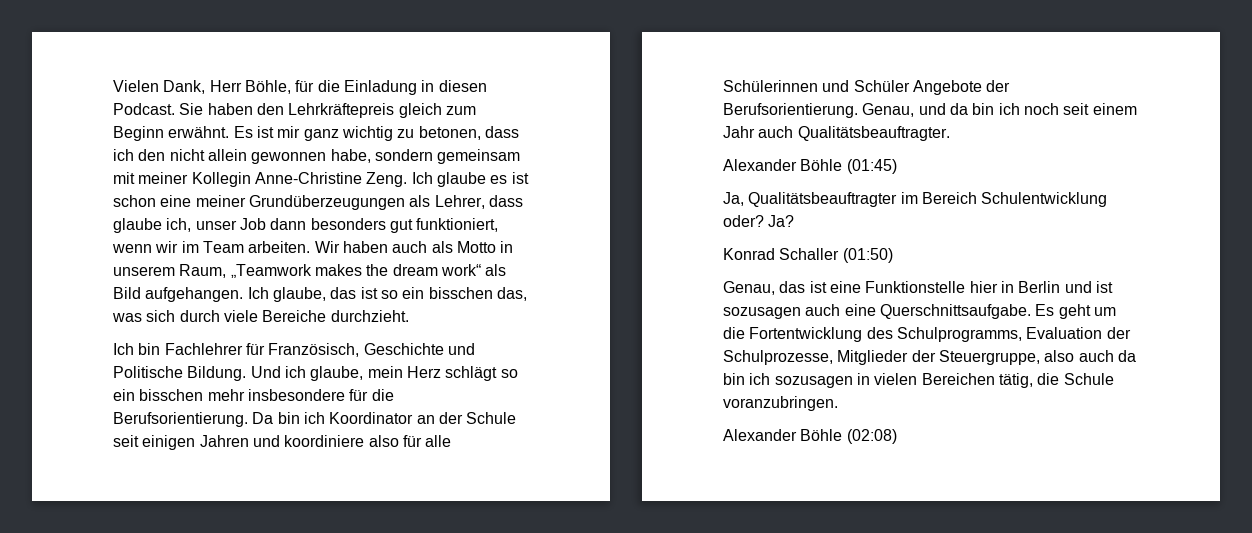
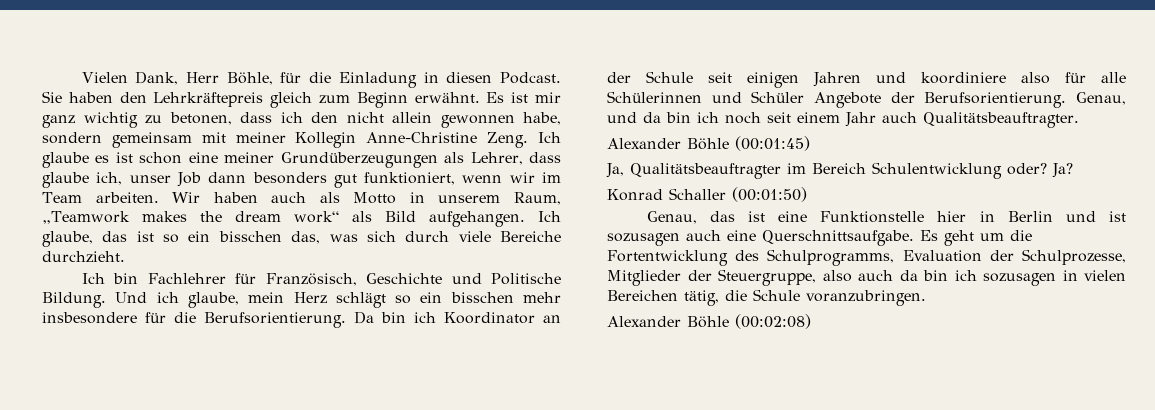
- Alexander Böhle (01:45)
+ Alexander Böhle (00:01:45)
- Konrad Schaller (01:50)
+ Konrad Schaller (00:01:50)
- Alexander Böhle (02:08)
+ Alexander Böhle (00:02:08)

